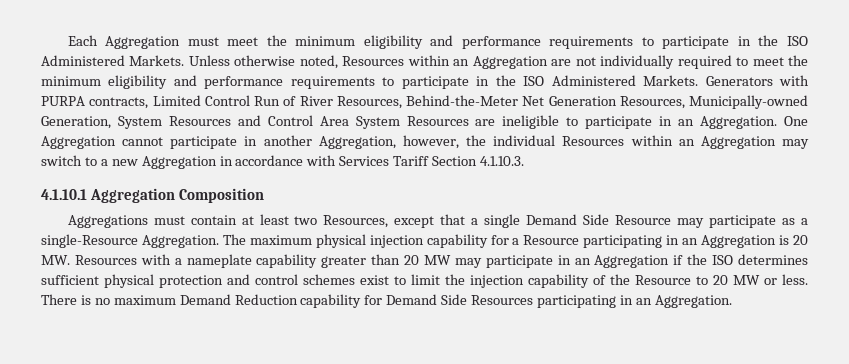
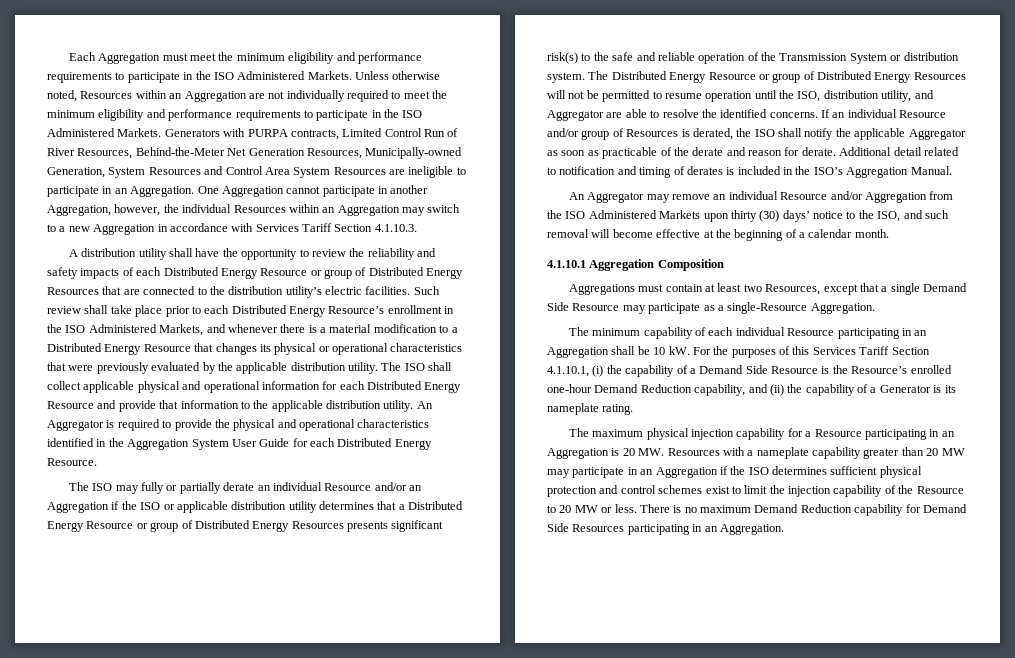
+ A distribution utility shall have the opportunity to review the reliability and safety impacts of each Distributed Energy Resource or group of Distributed Energy Resources that are connected to the distribution utility’s electric facilities. Such review shall take place prior to each Distributed Energy Resource’s enrollment in the ISO Administered Markets, and whenever there is a material modification to a Distributed Energy Resource that changes its physical or operational characteristics that were previously evaluated by the applicable distribution utility. The ISO shall collect applicable physical and operational information for each Distributed Energy Resource and provide that information to the applicable distribution utility. An Aggregator is required to provide the physical and operational characteristics identified in the Aggregation System User Guide for each Distributed Energy Resource.
+ The ISO may fully or partially derate an individual Resource and/or an Aggregation if the ISO or applicable distribution utility determines that a Distributed Energy Resource or group of Distributed Energy Resources presents significant risk(s) to the safe and reliable operation of the Transmission System or distribution system. The Distributed Energy Resource or group of Distributed Energy Resources will not be permitted to resume operation until the ISO, distribution utility, and Aggregator are able to resolve the identified concerns. If an individual Resource and/or group of Resources is derated, the ISO shall notify the applicable Aggregator as soon as practicable of the derate and reason for derate. Additional detail related to notification and timing of derates is included in the ISO’s Aggregation Manual.
+ An Aggregator may remove an individual Resource and/or Aggregation from the ISO Administered Markets upon thirty (30) days’ notice to the ISO, and such removal will become effective at the beginning of a calendar month.
- Aggregations must contain at least two Resources, except that a single Demand Side Resource may participate as a single-Resource Aggregation. The maximum physical injection capability for a Resource participating in an Aggregation is 20 MW. Resources with a nameplate capability greater than 20 MW may participate in an Aggregation if the ISO determines sufficient physical protection and control schemes exist to limit the injection capability of the Resource to 20 MW or less.
+ Aggregations must contain at least two Resources, except that a single Demand Side Resource may participate as a single-Resource Aggregation.
+ The minimum capability of each individual Resource participating in an Aggregation shall be 10 kW. For the purposes of this Services Tariff Section 4.1.10.1, (i) the capability of a Demand Side Resource is the Resource’s enrolled one-hour Demand Reduction capability, and (ii) the capability of a Generator is its nameplate rating.
+ The maximum physical injection capability for a Resource participating in an Aggregation is 20 MW. Resources with a nameplate capability greater than 20 MW may participate in an Aggregation if the ISO determines sufficient physical protection and control schemes exist to limit the injection capability of the Resource to 20 MW or less.

